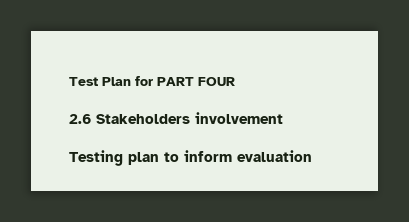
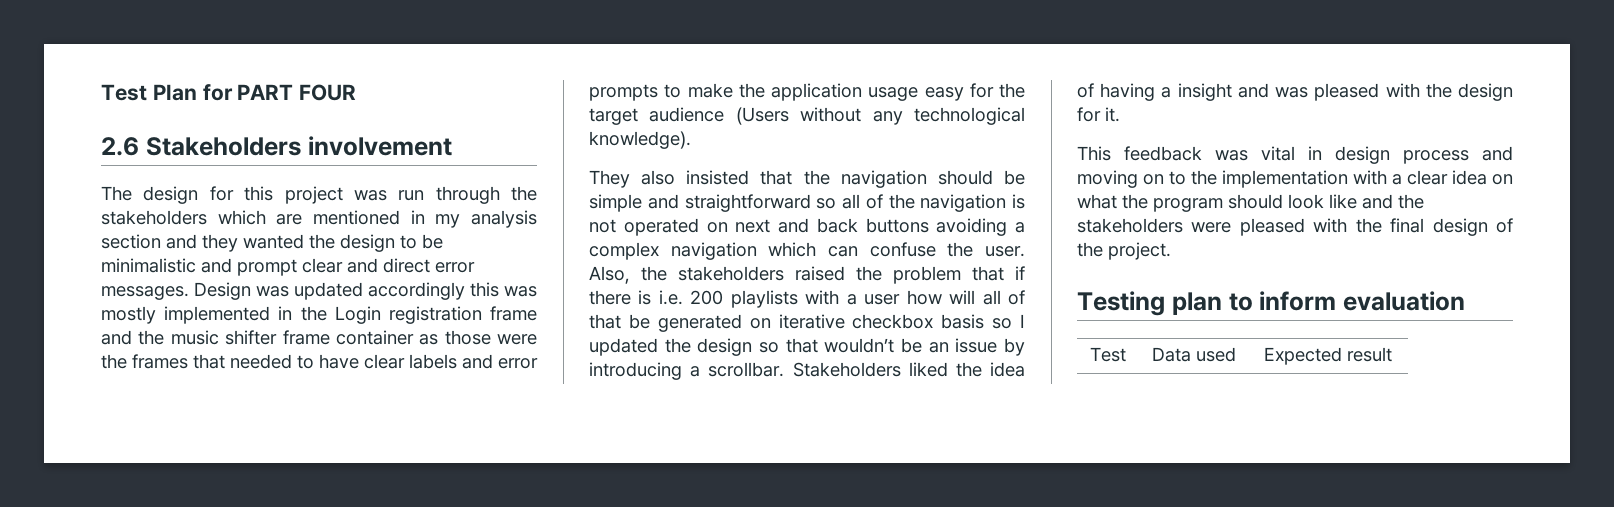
+ The design for this project was run through the stakeholders which are mentioned in my analysis section and they wanted the design to be minimalistic and prompt clear and direct error messages. Design was updated accordingly this was mostly implemented in the Login registration frame and the music shifter frame container as those were the frames that needed to have clear labels and error prompts to make the application usage easy for the target audience (Users without any technological knowledge).
+ They also insisted that the navigation should be simple and straightforward so all of the navigation is not operated on next and back buttons avoiding a complex navigation which can confuse the user. Also, the stakeholders raised the problem that if there is i.e. 200 playlists with a user how will all of that be generated on iterative checkbox basis so I updated the design so that wouldn’t be an issue by introducing a scrollbar. Stakeholders liked the idea of having a insight and was pleased with the design for it.
+ This feedback was vital in design process and moving on to the implementation with a clear idea on what the program should look like and the stakeholders were pleased with the final design of the project.
+ Test | Data used | Expected result

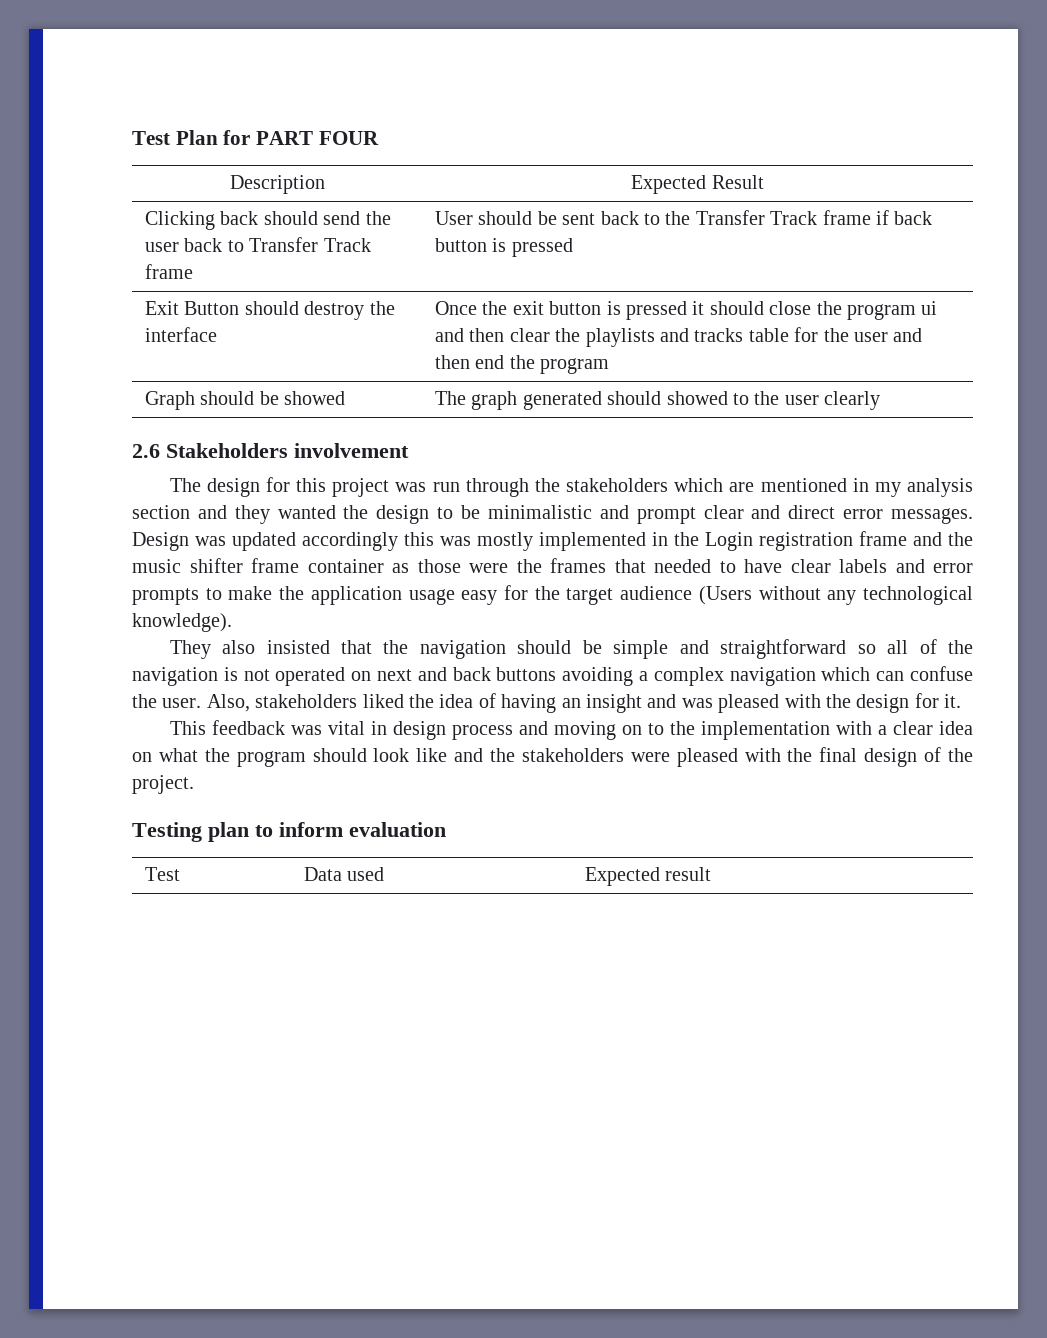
+ Description | Expected Result
+ Clicking back should send the user back to Transfer Track frame | User should be sent back to the Transfer Track frame if back button is pressed
+ Exit Button should destroy the interface | Once the exit button is pressed it should close the program ui and then clear the playlists and tracks table for the user and then end the program
+ Graph should be showed | The graph generated should showed to the user clearly
- Also, the stakeholders raised the problem that if there is i.e. 200 playlists with a user how will all of that be generated on iterative checkbox basis so I updated the design so that wouldn’t be an issue by introducing a scrollbar. Stakeholders liked the idea of having a insight and was pleased with the design for it.
+ Also, stakeholders liked the idea of having an insight and was pleased with the design for it.

